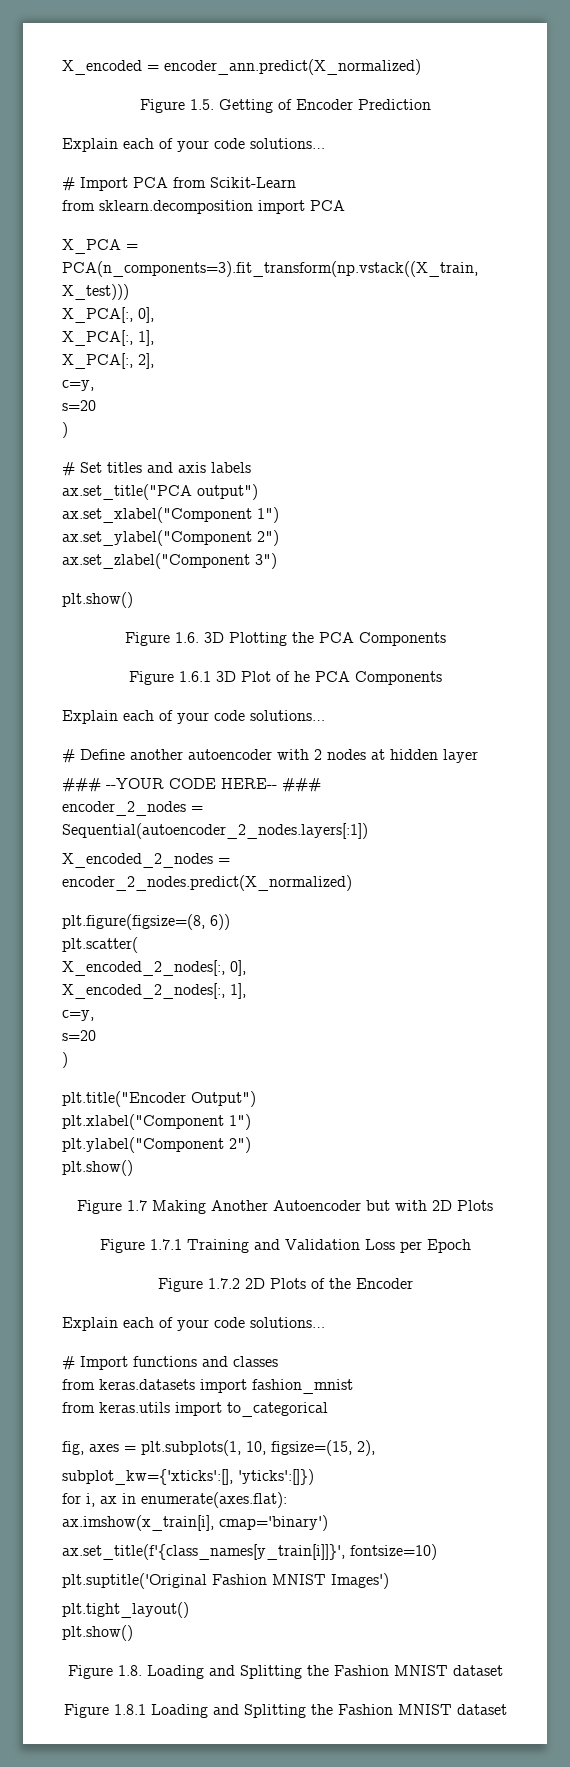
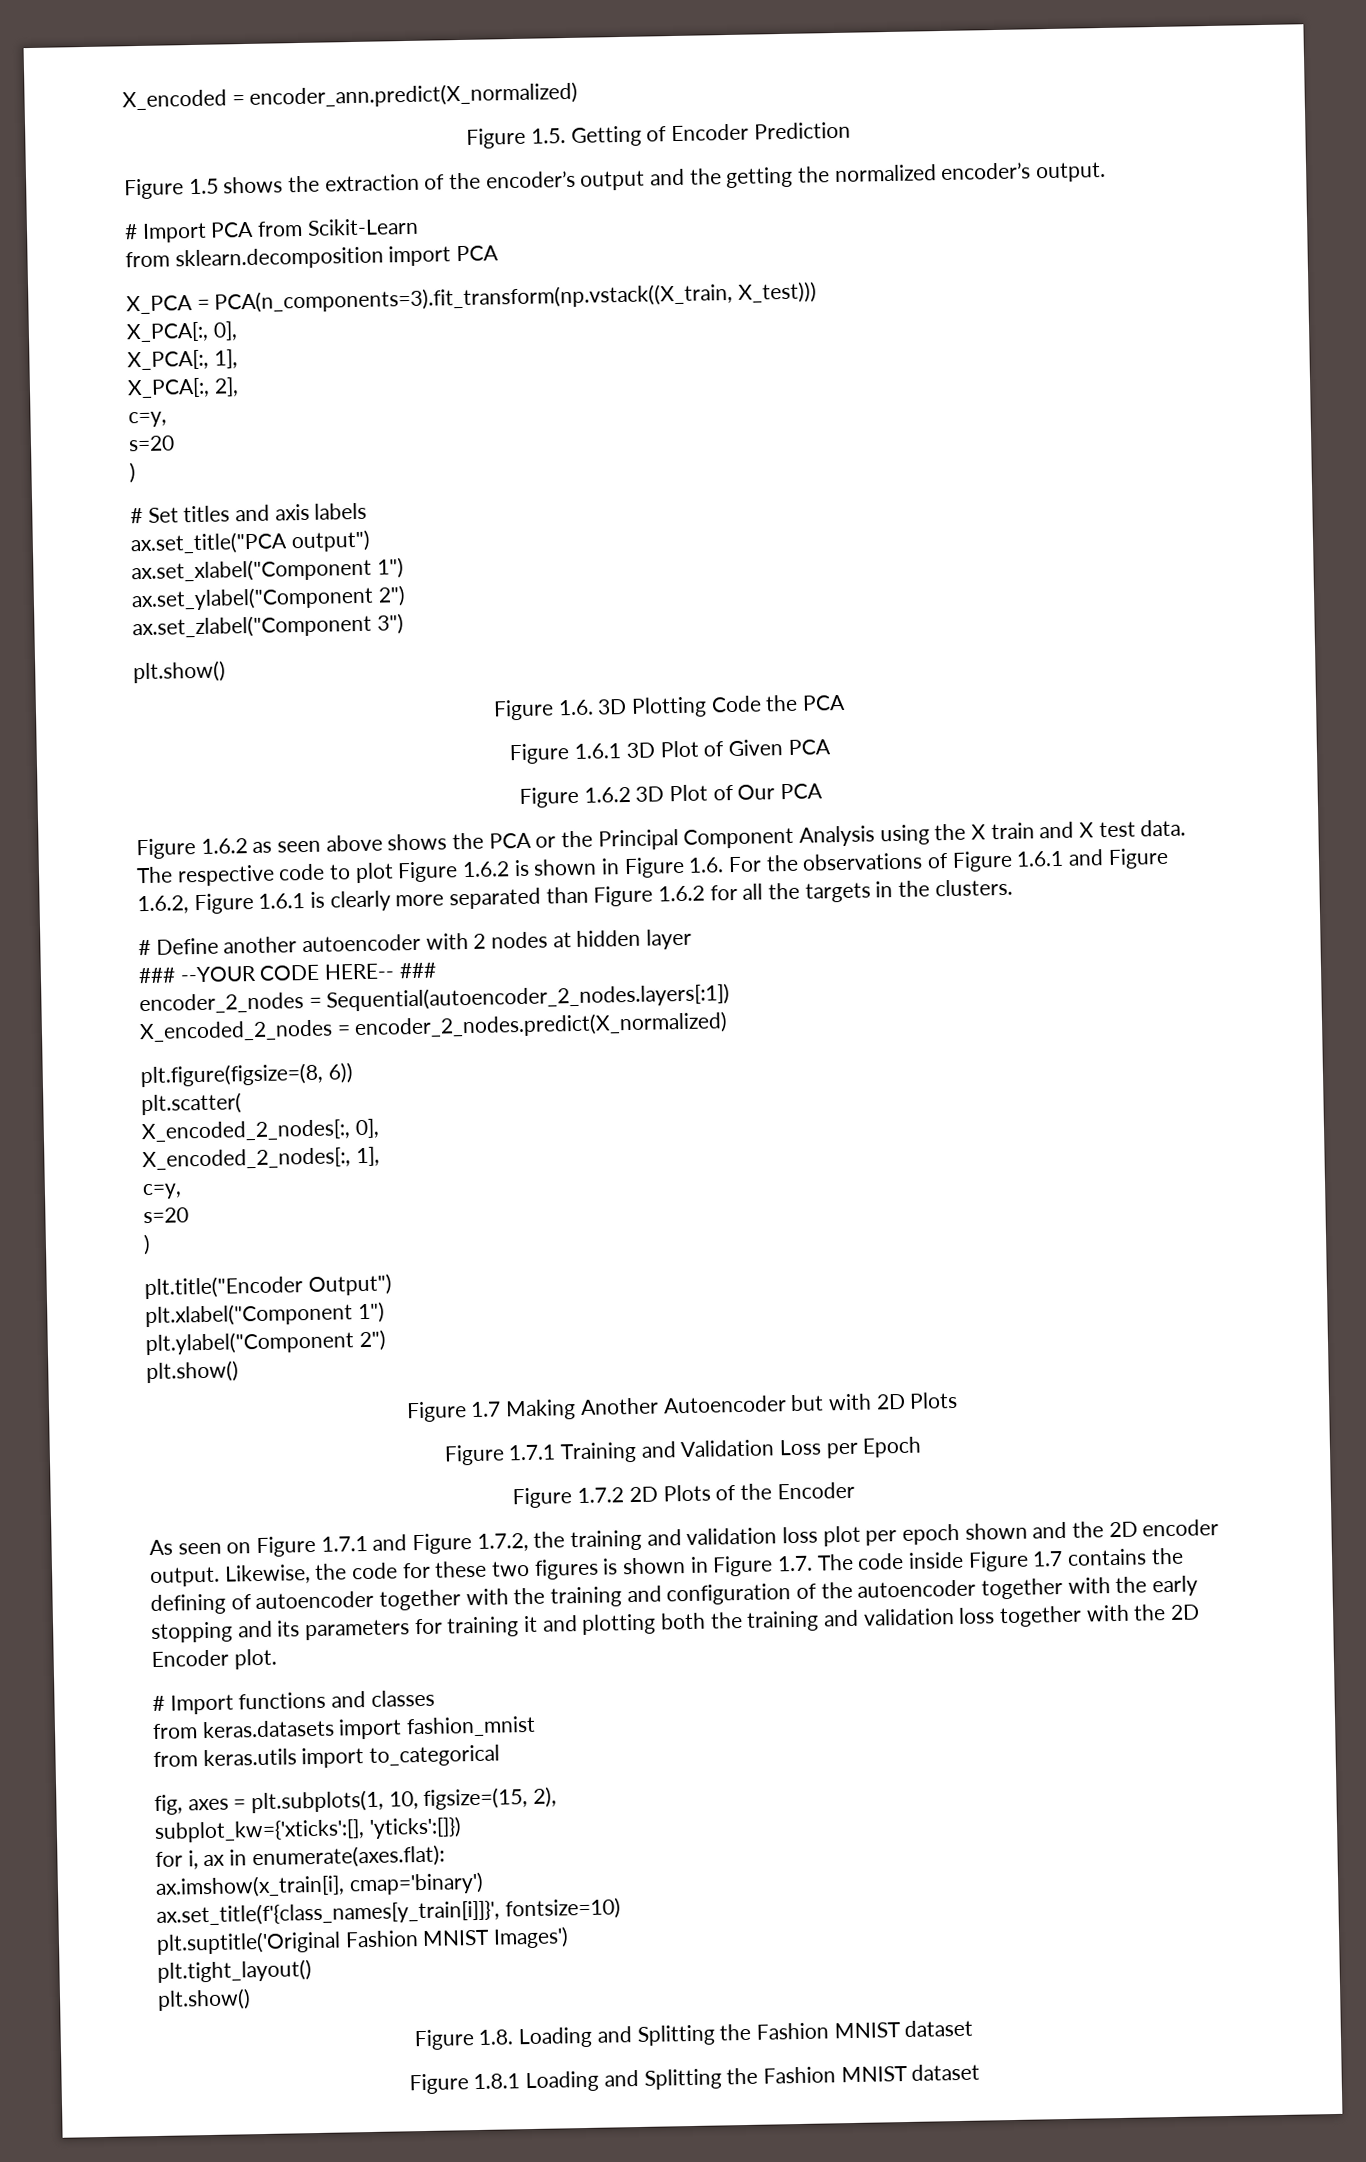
  Figure 1.5. Getting of Encoder Prediction
- Explain each of your code solutions…
+ Figure 1.5 shows the extraction of the encoder’s output and the getting the normalized encoder’s output.
- Figure 1.6. 3D Plotting the PCA Components
+ Figure 1.6. 3D Plotting Code the PCA
- Figure 1.6.1 3D Plot of he PCA Components
- Explain each of your code solutions…
+ Figure 1.6.1 3D Plot of Given PCA
+ Figure 1.6.2 3D Plot of Our PCA
+ Figure 1.6.2 as seen above shows the PCA or the Principal Component Analysis using the X train and X test data. The respective code to plot Figure 1.6.2 is shown in Figure 1.6. For the observations of Figure 1.6.1 and Figure 1.6.2, Figure 1.6.1 is clearly more separated than Figure 1.6.2 for all the targets in the clusters.
  Figure 1.7.2 2D Plots of the Encoder
- Explain each of your code solutions…
+ As seen on Figure 1.7.1 and Figure 1.7.2, the training and validation loss plot per epoch shown and the 2D encoder output. Likewise, the code for these two figures is shown in Figure 1.7. The code inside Figure 1.7 contains the defining of autoencoder together with the training and configuration of the autoencoder together with the early stopping and its parameters for training it and plotting both the training and validation loss together with the 2D Encoder plot.

